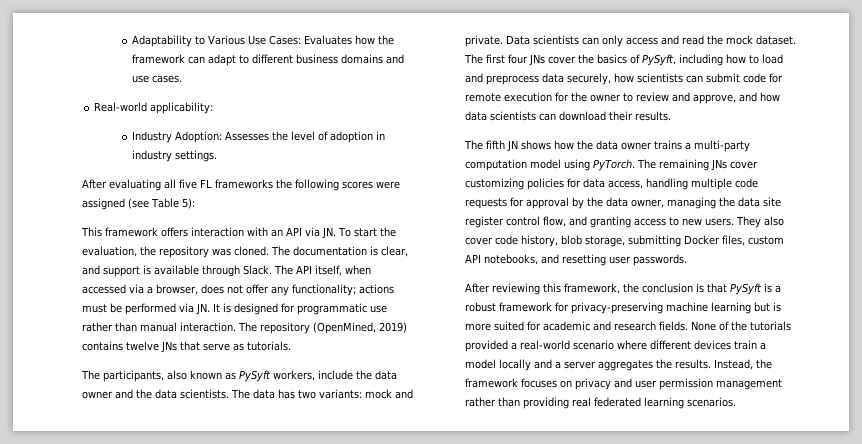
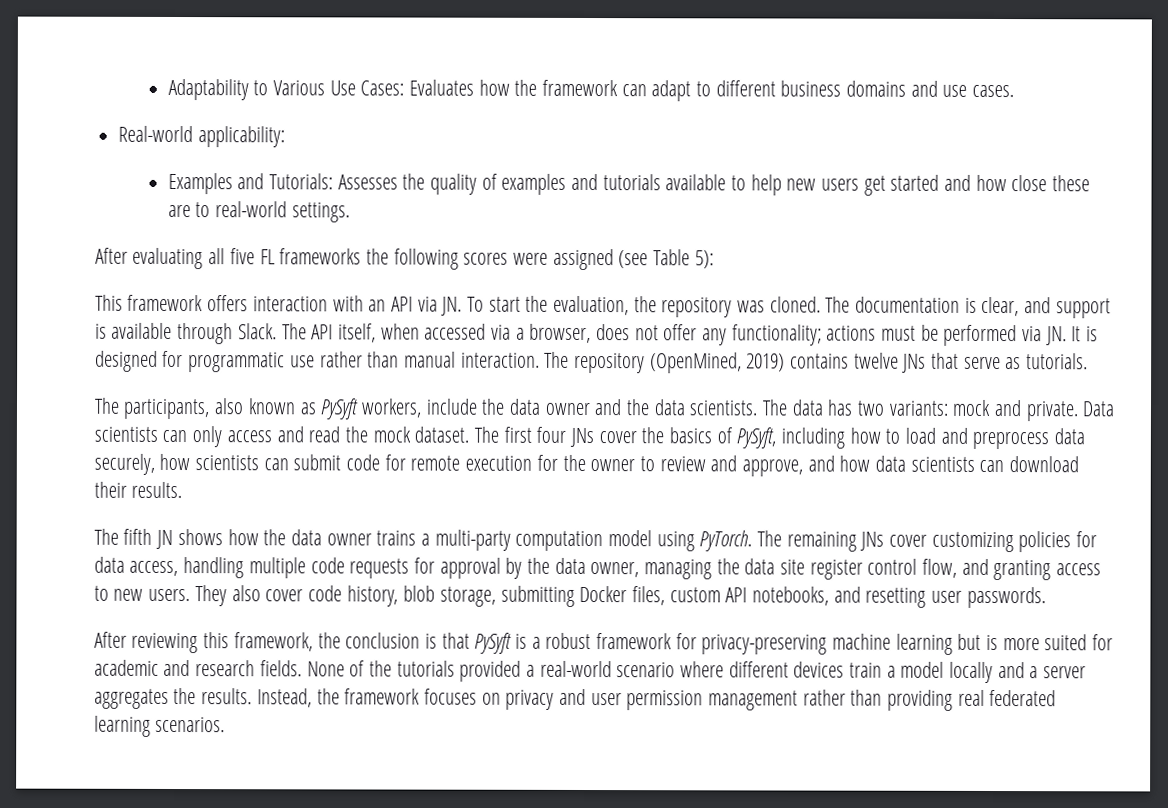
- Industry Adoption: Assesses the level of adoption in industry settings.
+ Examples and Tutorials: Assesses the quality of examples and tutorials available to help new users get started and how close these are to real-world settings.

